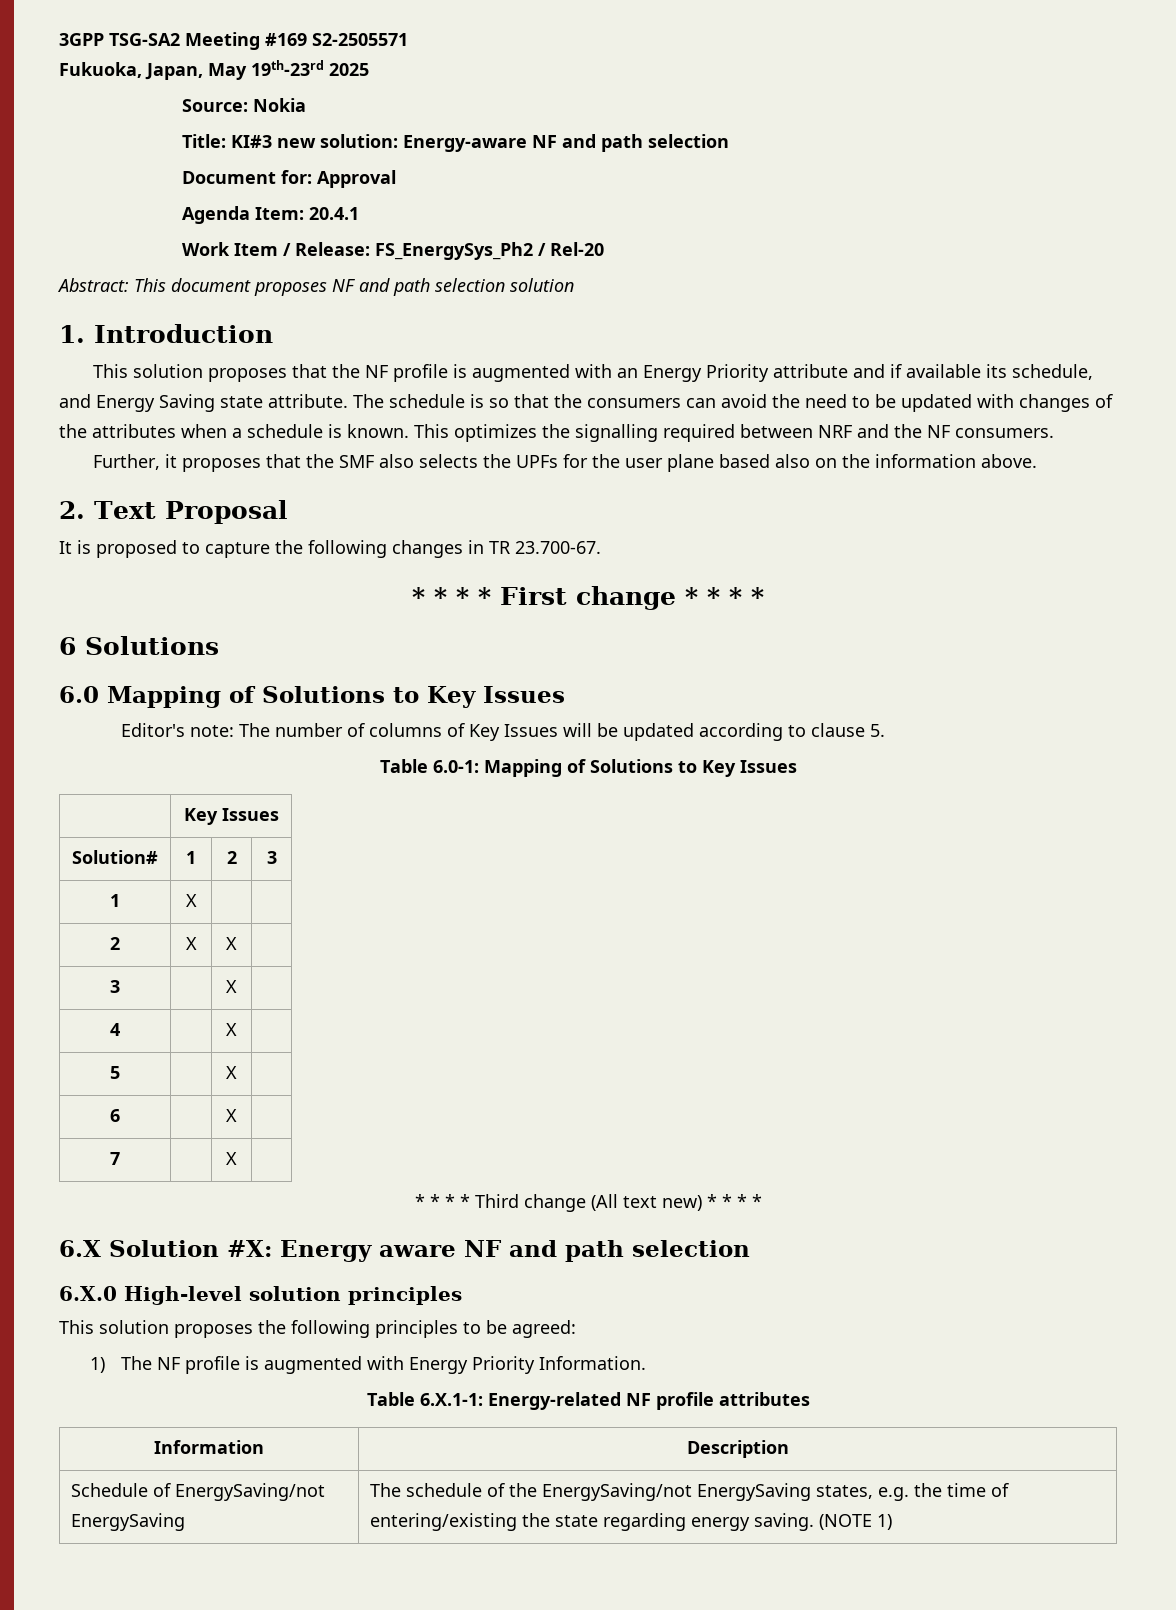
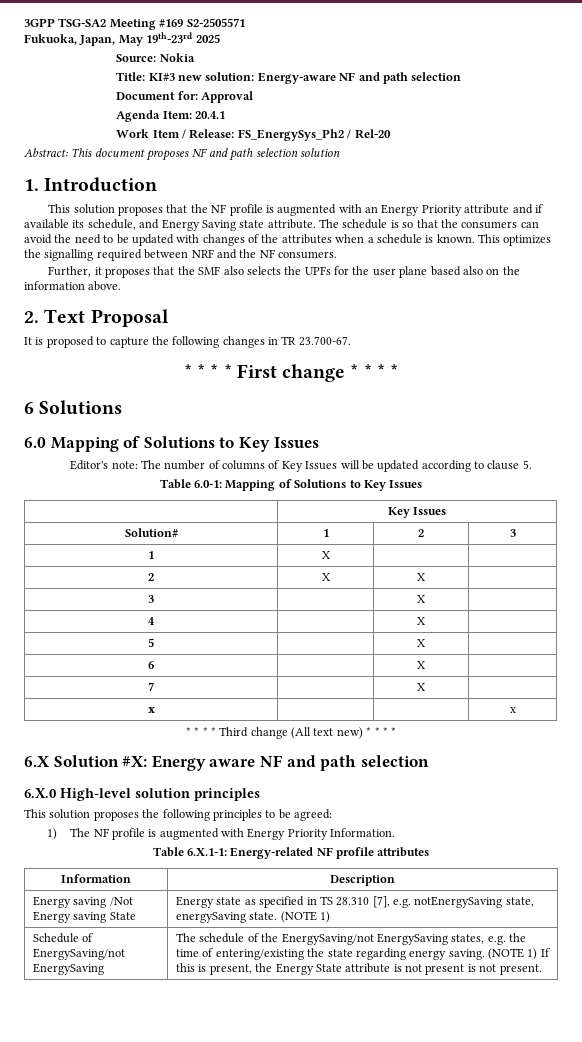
+ x | | | x
+ Energy saving /Not Energy saving State | Energy state as specified in TS 28.310 [7], e.g. notEnergySaving state, energySaving state. (NOTE 1)
- Schedule of EnergySaving/not EnergySaving | The schedule of the EnergySaving/not EnergySaving states, e.g. the time of entering/existing the state regarding energy saving. (NOTE 1)
+ Schedule of EnergySaving/not EnergySaving | The schedule of the EnergySaving/not EnergySaving states, e.g. the time of entering/existing the state regarding energy saving. (NOTE 1) If this is present, the Energy State attribute is not present is not present.

